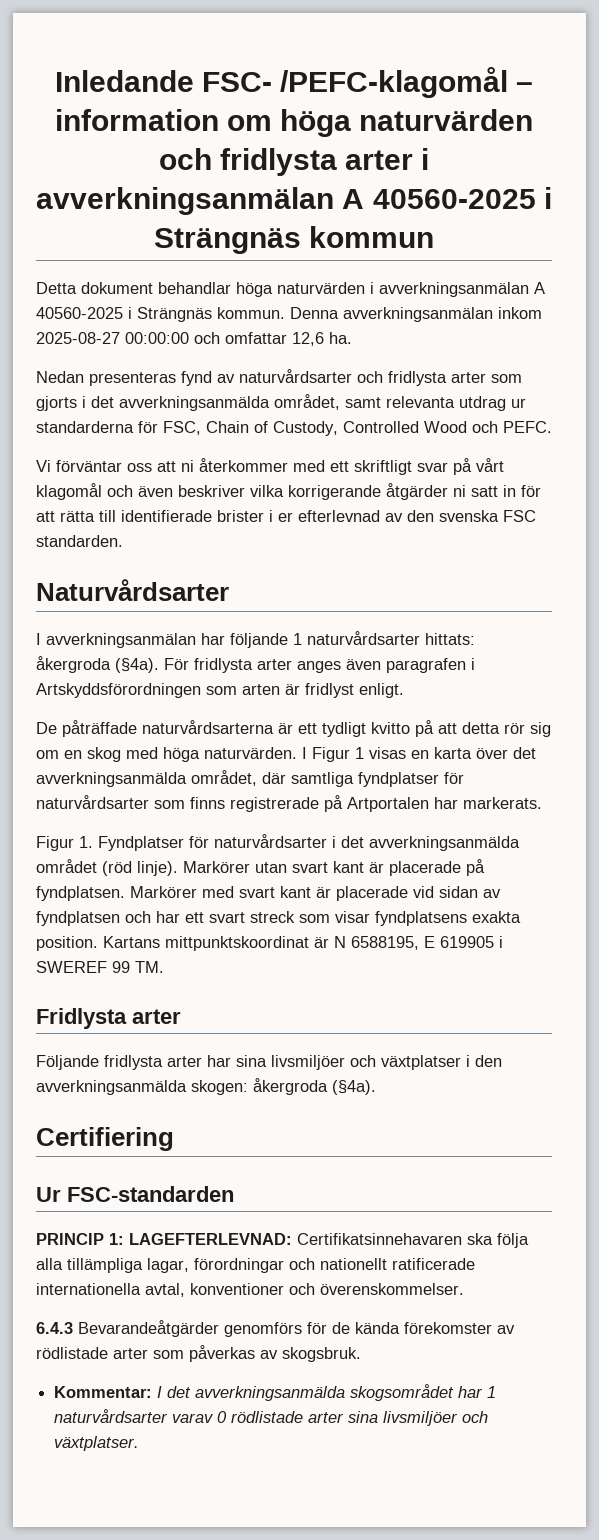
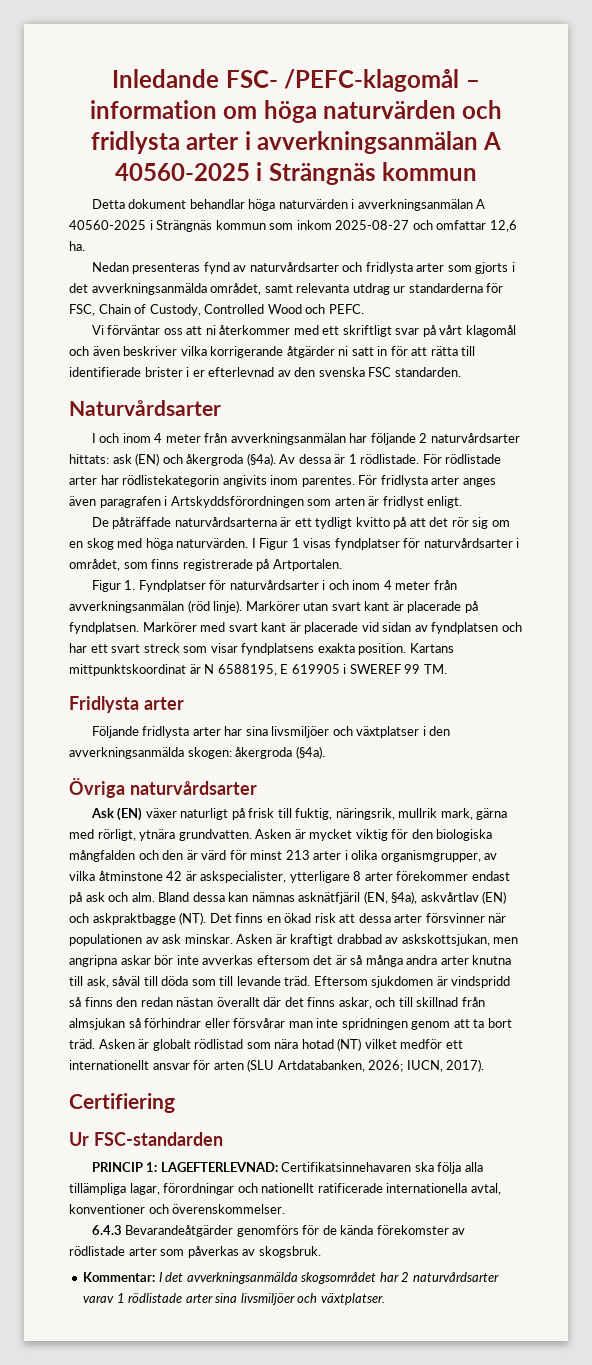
- Detta dokument behandlar höga naturvärden i avverkningsanmälan A 40560-2025 i Strängnäs kommun. Denna avverkningsanmälan inkom 2025-08-27 00:00:00 och omfattar 12,6 ha.
+ Detta dokument behandlar höga naturvärden i avverkningsanmälan A 40560-2025 i Strängnäs kommun som inkom 2025-08-27 och omfattar 12,6 ha.
- I avverkningsanmälan har följande 1 naturvårdsarter hittats: åkergroda (§4a).
+ I och inom 4 meter från avverkningsanmälan har följande 2 naturvårdsarter hittats: ask (EN) och åkergroda (§4a). Av dessa är 1 rödlistade. För rödlistade arter har rödlistekategorin angivits inom parentes.
- De påträffade naturvårdsarterna är ett tydligt kvitto på att detta rör sig om en skog med höga naturvärden.
+ De påträffade naturvårdsarterna är ett tydligt kvitto på att det rör sig om en skog med höga naturvärden.
- I Figur 1 visas en karta över det avverkningsanmälda området, där samtliga fyndplatser för naturvårdsarter som finns registrerade på Artportalen har markerats.
+ I Figur 1 visas fyndplatser för naturvårdsarter i området, som finns registrerade på Artportalen.
- Figur 1. Fyndplatser för naturvårdsarter i det avverkningsanmälda området (röd linje).
+ Figur 1. Fyndplatser för naturvårdsarter i och inom 4 meter från avverkningsanmälan (röd linje).
+ Övriga naturvårdsarter
+ Ask (EN) växer naturligt på frisk till fuktig, näringsrik, mullrik mark, gärna med rörligt, ytnära grundvatten. Asken är mycket viktig för den biologiska mångfalden och den är värd för minst 213 arter i olika organismgrupper, av vilka åtminstone 42 är askspecialister, ytterligare 8 arter förekommer endast på ask och alm. Bland dessa kan nämnas asknätfjäril (EN, §4a), askvårtlav (EN) och askpraktbagge (NT). Det finns en ökad risk att dessa arter försvinner när populationen av ask minskar. Asken är kraftigt drabbad av askskottsjukan, men angripna askar bör inte avverkas eftersom det är så många andra arter knutna till ask, såväl till döda som till levande träd. Eftersom sjukdomen är vindspridd så finns den redan nästan överallt där det finns askar, och till skillnad från almsjukan så förhindrar eller försvårar man inte spridningen genom att ta bort träd. Asken är globalt rödlistad som nära hotad (NT) vilket medför ett internationellt ansvar för arten (SLU Artdatabanken, 2026; IUCN, 2017).
- Kommentar: I det avverkningsanmälda skogsområdet har 1 naturvårdsarter varav 0 rödlistade arter sina livsmiljöer och växtplatser.
+ Kommentar: I det avverkningsanmälda skogsområdet har 2 naturvårdsarter varav 1 rödlistade arter sina livsmiljöer och växtplatser.

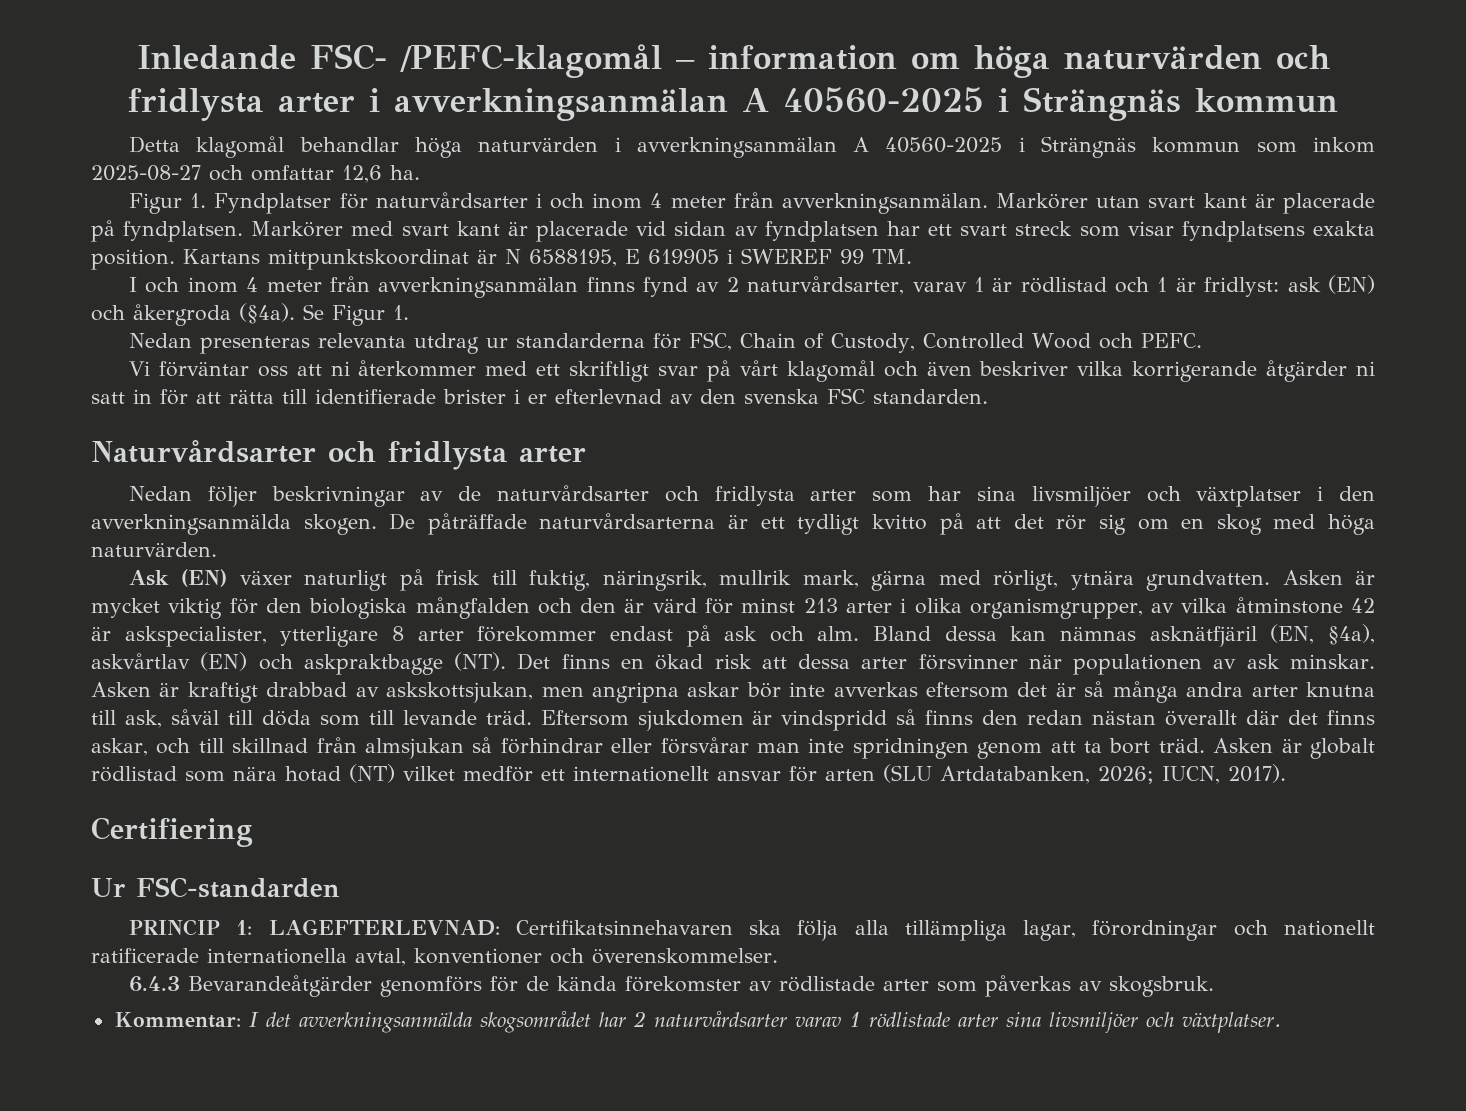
- Detta dokument behandlar höga naturvärden i avverkningsanmälan A 40560-2025 i Strängnäs kommun som inkom 2025-08-27 och omfattar 12,6 ha.
+ Detta klagomål behandlar höga naturvärden i avverkningsanmälan A 40560-2025 i Strängnäs kommun som inkom 2025-08-27 och omfattar 12,6 ha.
- Nedan presenteras fynd av naturvårdsarter och fridlysta arter som gjorts i det avverkningsanmälda området, samt relevanta utdrag ur standarderna för FSC, Chain of Custody, Controlled Wood och PEFC.
+ Figur 1. Fyndplatser för naturvårdsarter i och inom 4 meter från avverkningsanmälan. Markörer utan svart kant är placerade på fyndplatsen. Markörer med svart kant är placerade vid sidan av fyndplatsen har ett svart streck som visar fyndplatsens exakta position. Kartans mittpunktskoordinat är N 6588195, E 619905 i SWEREF 99 TM.
+ I och inom 4 meter från avverkningsanmälan finns fynd av 2 naturvårdsarter, varav 1 är rödlistad och 1 är fridlyst: ask (EN) och åkergroda (§4a). Se Figur 1.
+ Nedan presenteras relevanta utdrag ur standarderna för FSC, Chain of Custody, Controlled Wood och PEFC.
- Naturvårdsarter
- I och inom 4 meter från avverkningsanmälan har följande 2 naturvårdsarter hittats: ask (EN) och åkergroda (§4a). Av dessa är 1 rödlistade. För rödlistade arter har rödlistekategorin angivits inom parentes. För fridlysta arter anges även paragrafen i Artskyddsförordningen som arten är fridlyst enligt.
- De påträffade naturvårdsarterna är ett tydligt kvitto på att det rör sig om en skog med höga naturvärden. I Figur 1 visas fyndplatser för naturvårdsarter i området, som finns registrerade på Artportalen.
- Figur 1. Fyndplatser för naturvårdsarter i och inom 4 meter från avverkningsanmälan (röd linje). Markörer utan svart kant är placerade på fyndplatsen. Markörer med svart kant är placerade vid sidan av fyndplatsen och har ett svart streck som visar fyndplatsens exakta position. Kartans mittpunktskoordinat är N 6588195, E 619905 i SWEREF 99 TM.
- Fridlysta arter
- Följande fridlysta arter har sina livsmiljöer och växtplatser i den avverkningsanmälda skogen: åkergroda (§4a).
- Övriga naturvårdsarter
+ Naturvårdsarter och fridlysta arter
+ Nedan följer beskrivningar av de naturvårdsarter och fridlysta arter som har sina livsmiljöer och växtplatser i den avverkningsanmälda skogen. De påträffade naturvårdsarterna är ett tydligt kvitto på att det rör sig om en skog med höga naturvärden.

